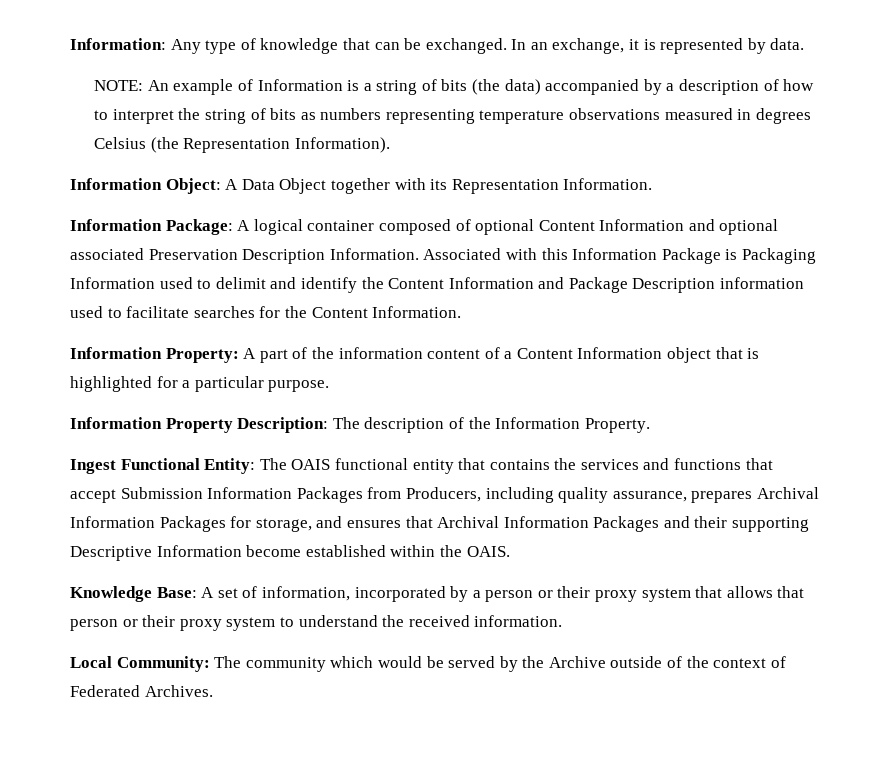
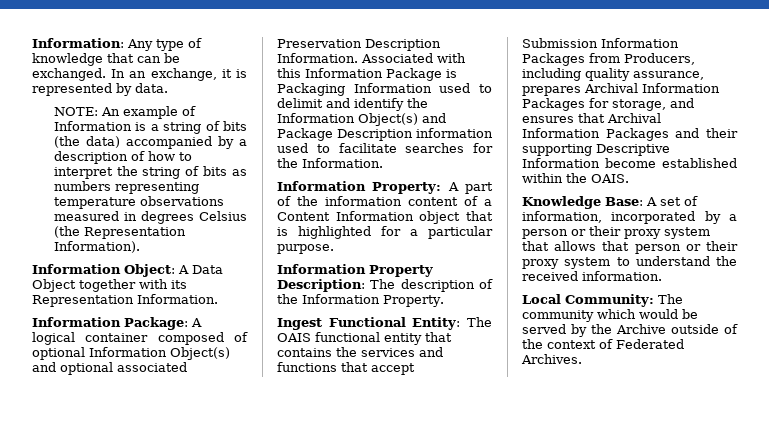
- Information Package: A logical container composed of optional Content Information and optional associated Preservation Description Information.
+ Information Package: A logical container composed of optional Information Object(s) and optional associated Preservation Description Information.
- Associated with this Information Package is Packaging Information used to delimit and identify the Content Information and Package Description information used to facilitate searches for the Content Information.
+ Associated with this Information Package is Packaging Information used to delimit and identify the Information Object(s) and Package Description information used to facilitate searches for the Information.

